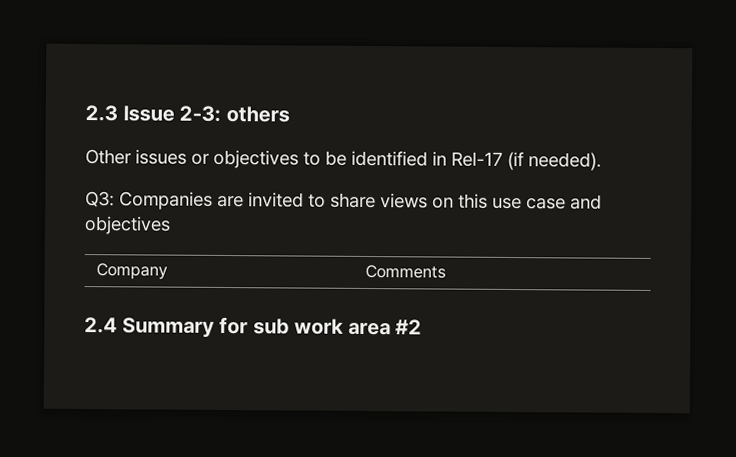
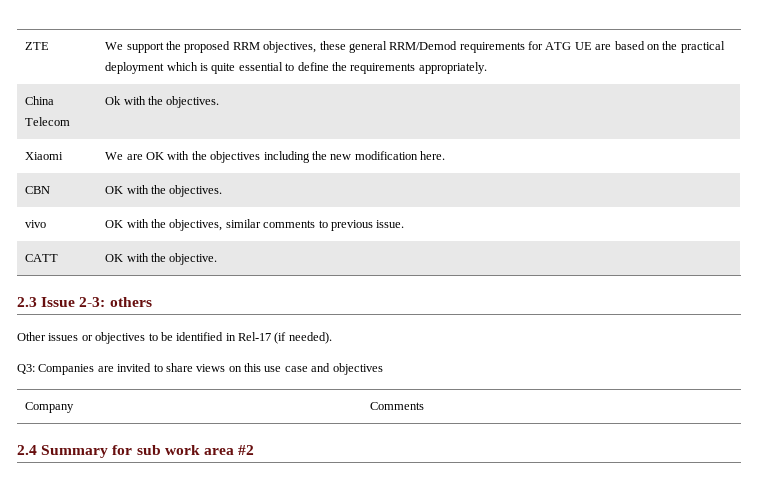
+ ZTE | We support the proposed RRM objectives, these general RRM/Demod requirements for ATG UE are based on the practical deployment which is quite essential to define the requirements appropriately.
+ China Telecom | Ok with the objectives.
+ Xiaomi | We are OK with the objectives including the new modification here.
+ CBN | OK with the objectives.
+ vivo | OK with the objectives, similar comments to previous issue.
+ CATT | OK with the objective.

